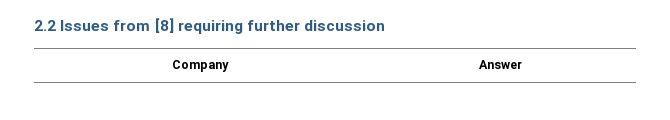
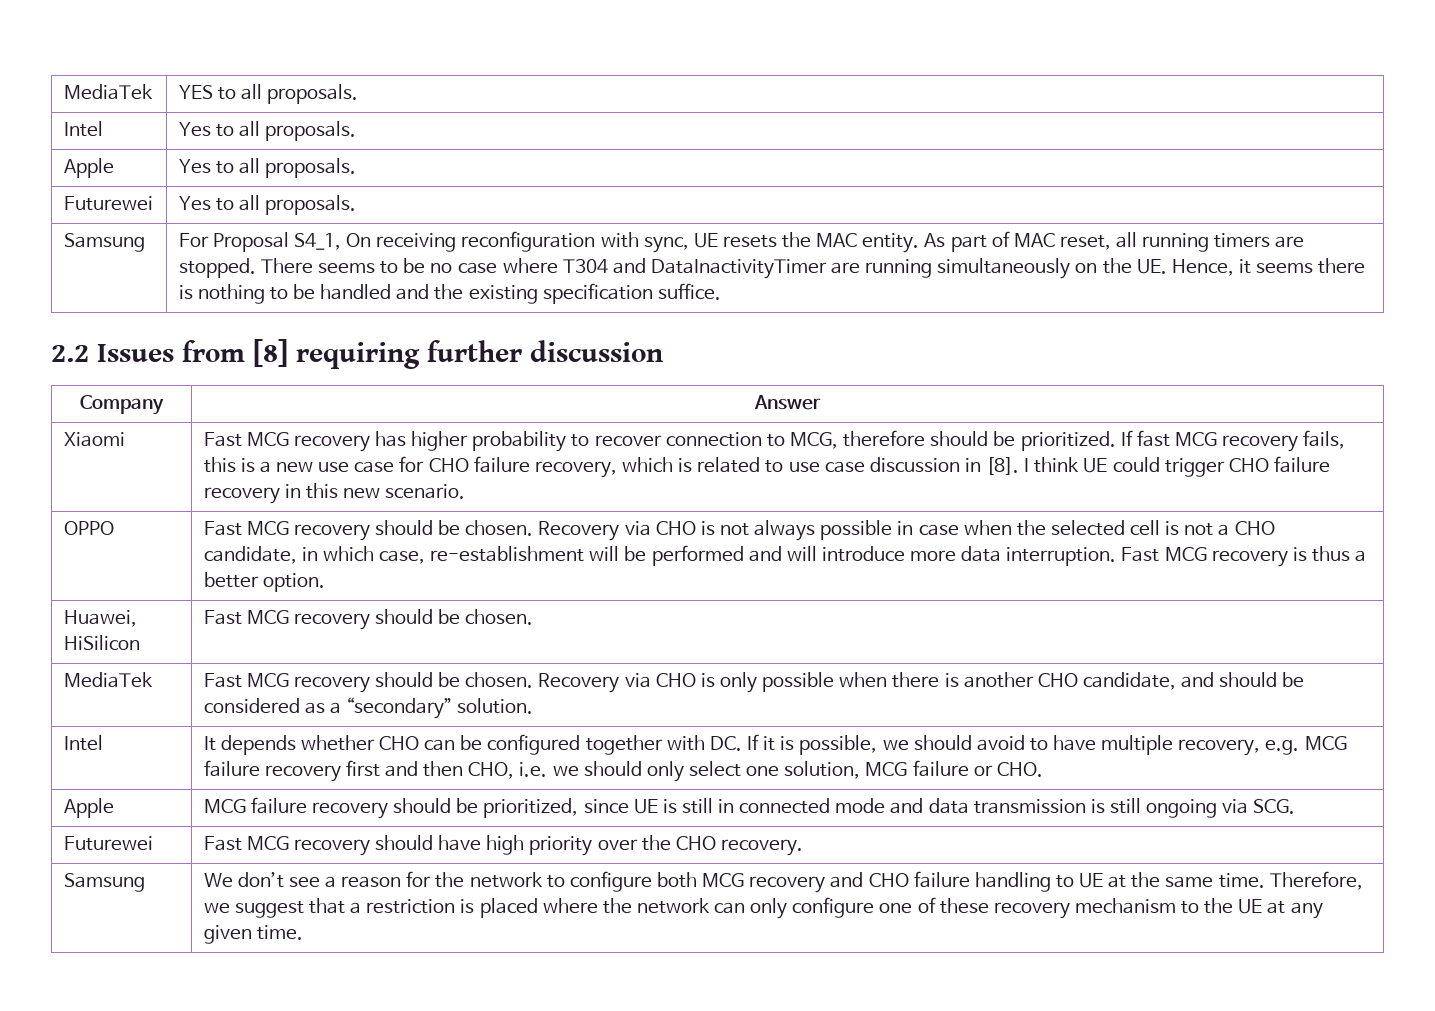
+ MediaTek | YES to all proposals.
+ Intel | Yes to all proposals.
+ Apple | Yes to all proposals.
+ Futurewei | Yes to all proposals.
+ Samsung | For Proposal S4_1, On receiving reconfiguration with sync, UE resets the MAC entity. As part of MAC reset, all running timers are stopped. There seems to be no case where T304 and DataInactivityTimer are running simultaneously on the UE. Hence, it seems there is nothing to be handled and the existing specification suffice.
+ Xiaomi | Fast MCG recovery has higher probability to recover connection to MCG, therefore should be prioritized. If fast MCG recovery fails, this is a new use case for CHO failure recovery, which is related to use case discussion in [8]. I think UE could trigger CHO failure recovery in this new scenario.
+ OPPO | Fast MCG recovery should be chosen. Recovery via CHO is not always possible in case when the selected cell is not a CHO candidate, in which case, re-establishment will be performed and will introduce more data interruption. Fast MCG recovery is thus a better option.
+ Huawei, HiSilicon | Fast MCG recovery should be chosen.
+ MediaTek | Fast MCG recovery should be chosen. Recovery via CHO is only possible when there is another CHO candidate, and should be considered as a “secondary” solution.
+ Intel | It depends whether CHO can be configured together with DC. If it is possible, we should avoid to have multiple recovery, e.g. MCG failure recovery first and then CHO, i.e. we should only select one solution, MCG failure or CHO.
+ Apple | MCG failure recovery should be prioritized, since UE is still in connected mode and data transmission is still ongoing via SCG.
+ Futurewei | Fast MCG recovery should have high priority over the CHO recovery.
+ Samsung | We don’t see a reason for the network to configure both MCG recovery and CHO failure handling to UE at the same time. Therefore, we suggest that a restriction is placed where the network can only configure one of these recovery mechanism to the UE at any given time.

